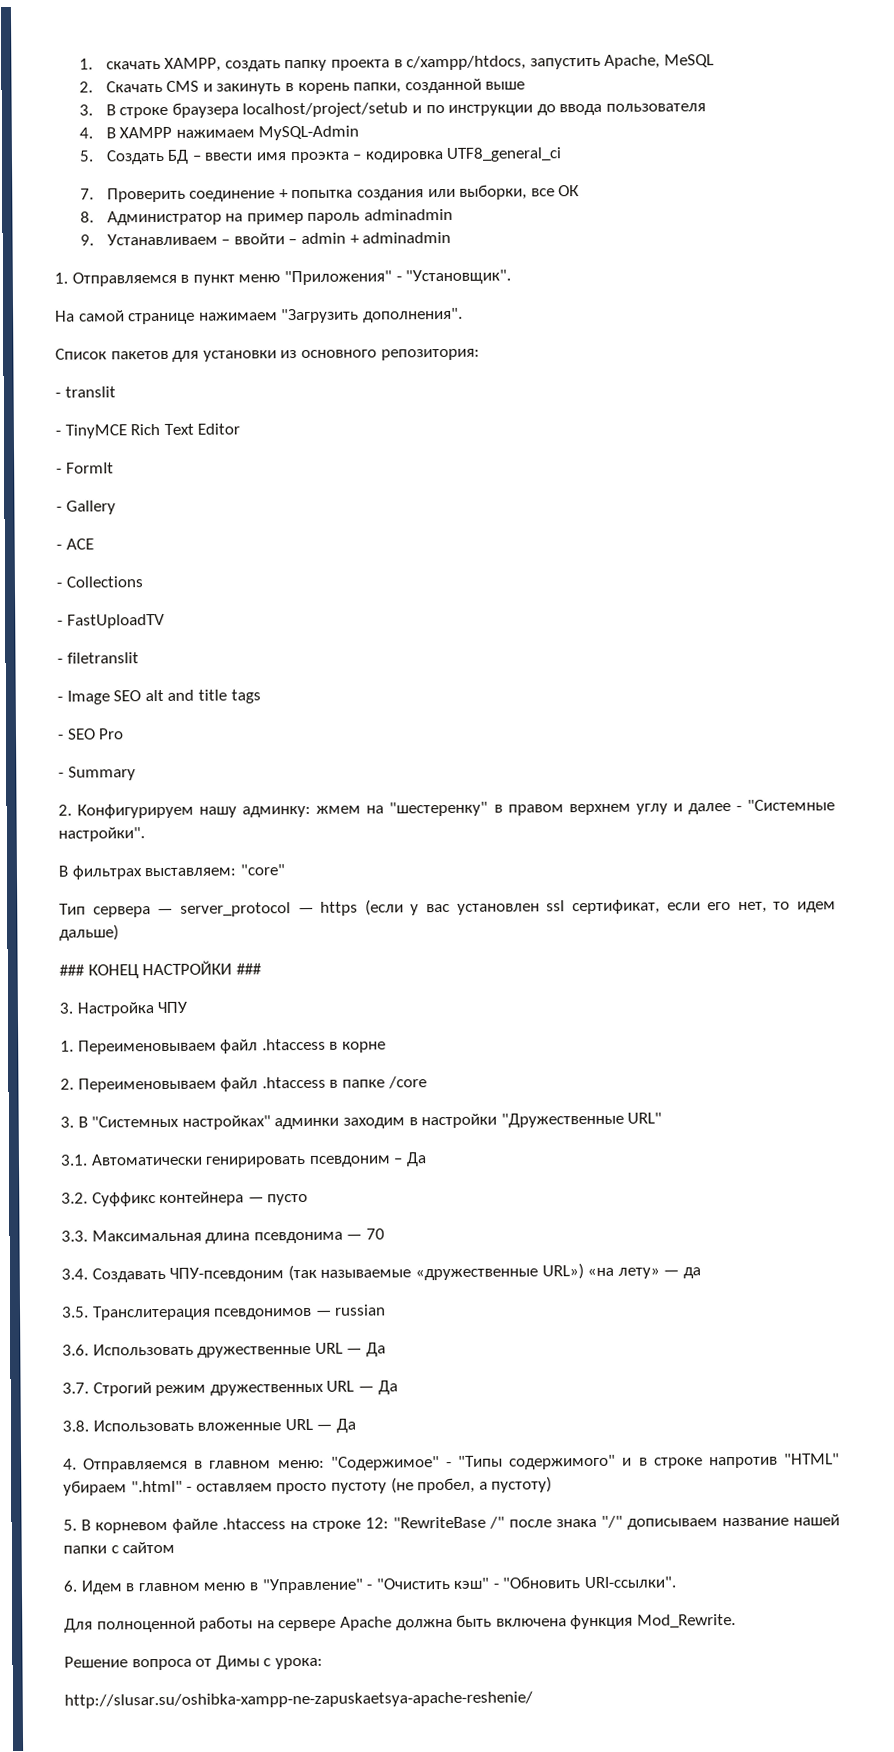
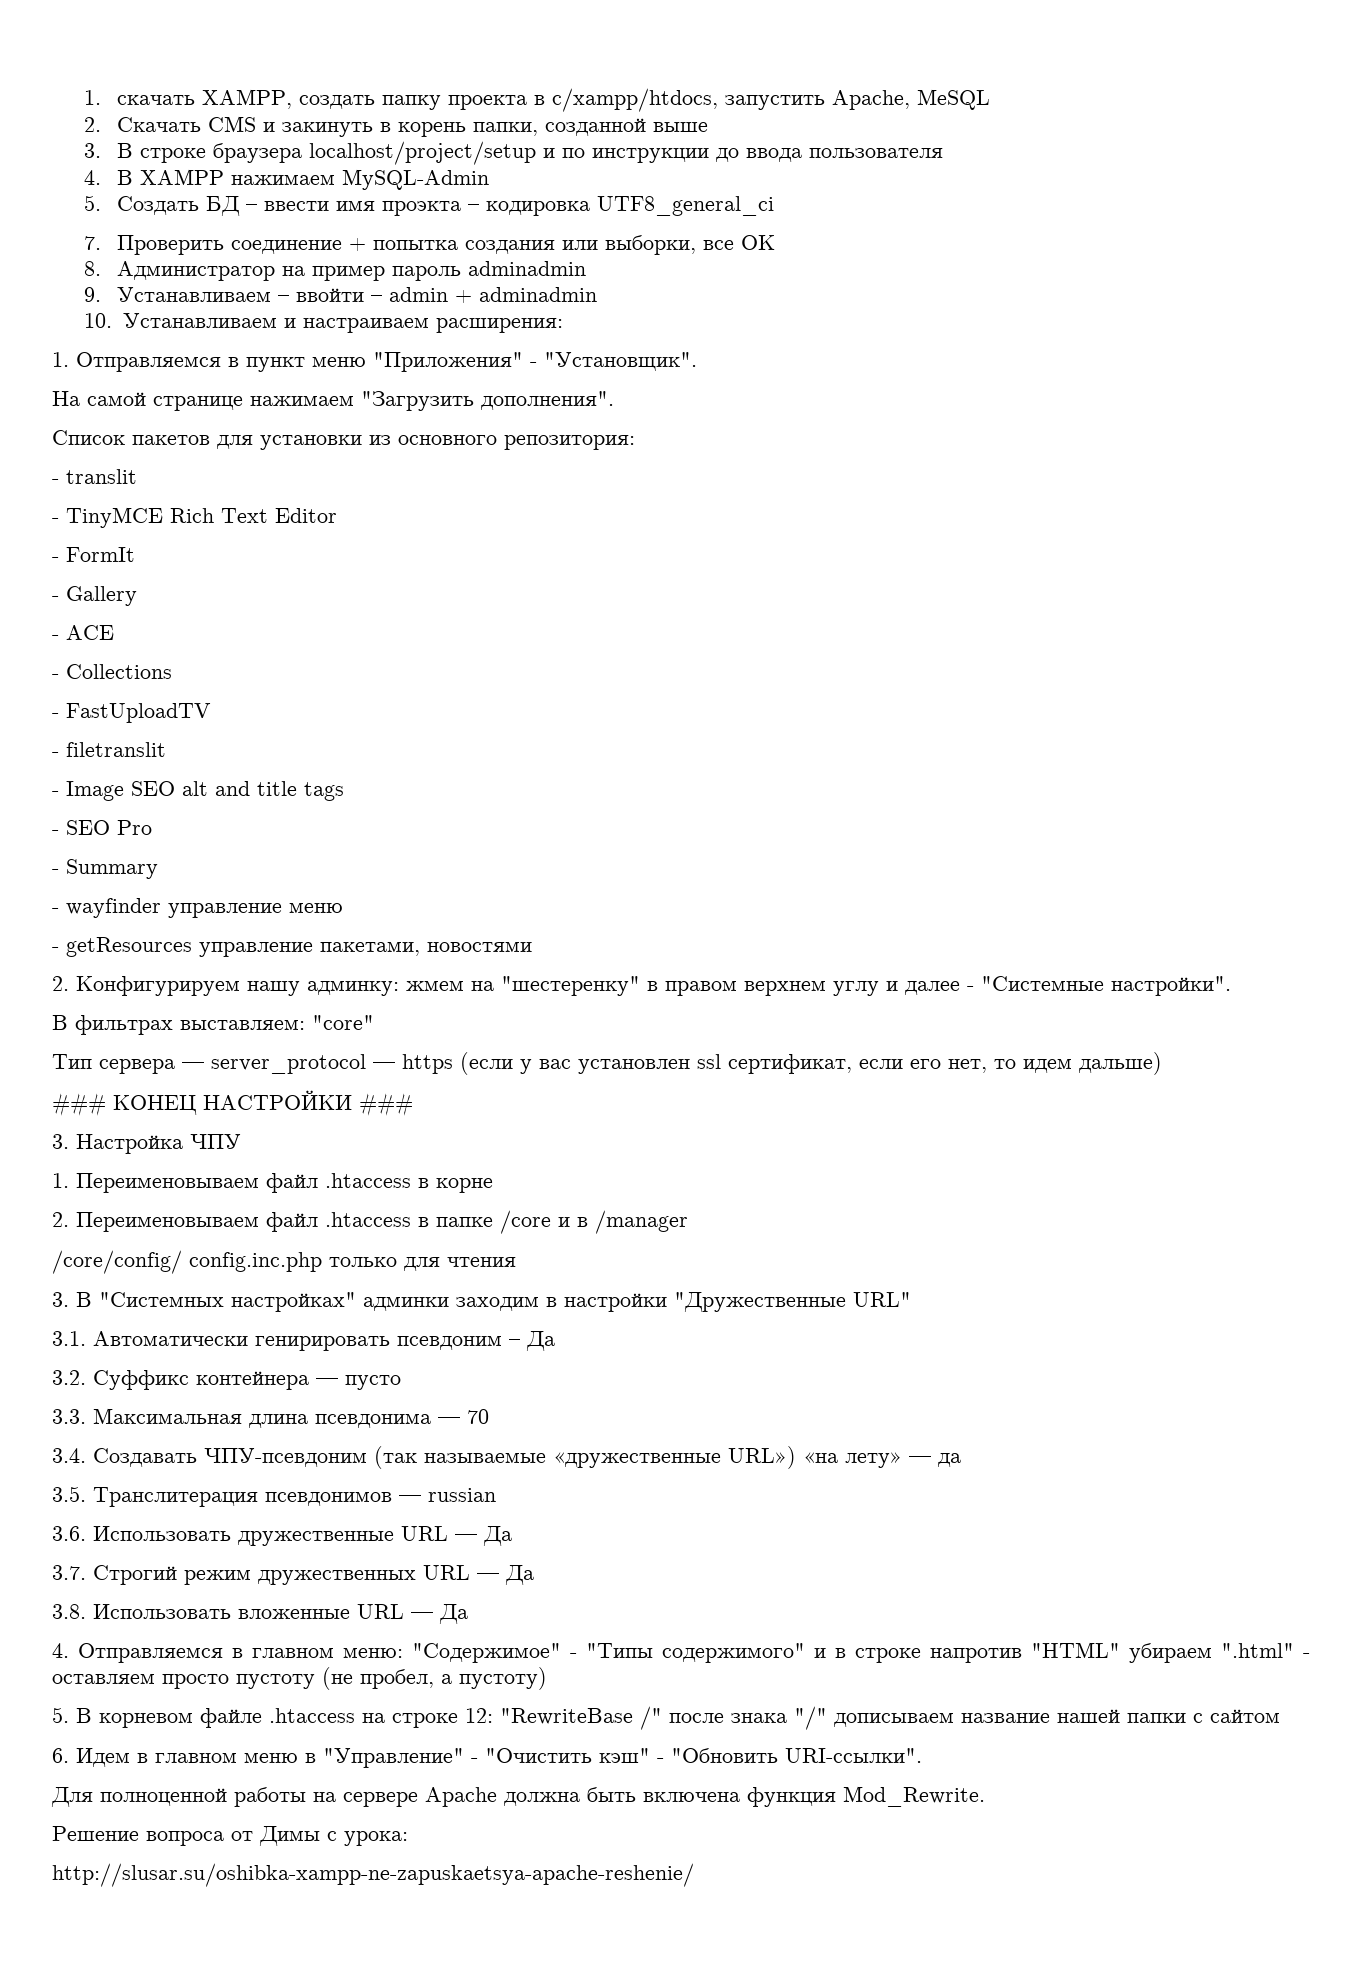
- 3. В строке браузера localhost/project/setub и по инструкции до ввода пользователя
+ 3. В строке браузера localhost/project/setup и по инструкции до ввода пользователя
+ 10. Устанавливаем и настраиваем расширения:
+ - wayfinder управление меню
+ - getResources управление пакетами, новостями
- 2. Переименовываем файл .htaccess в папке /core
+ 2. Переименовываем файл .htaccess в папке /core и в /manager
+ /core/config/ config.inc.php только для чтения

